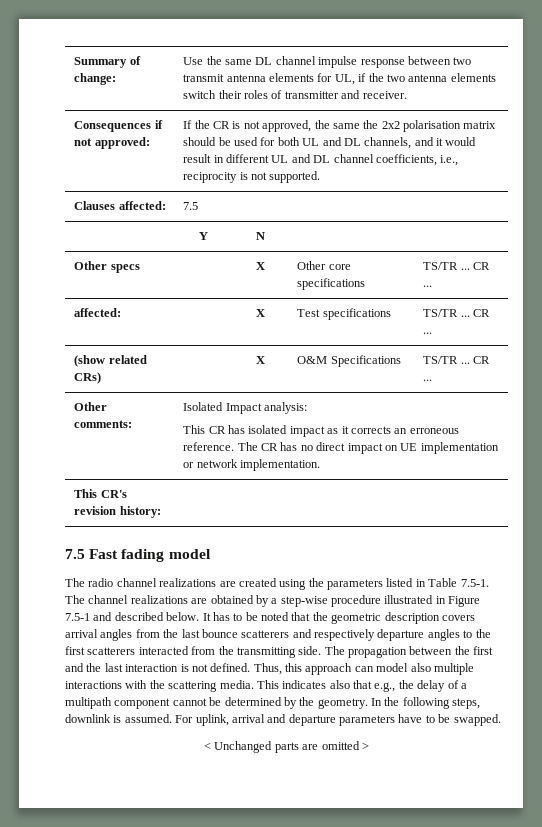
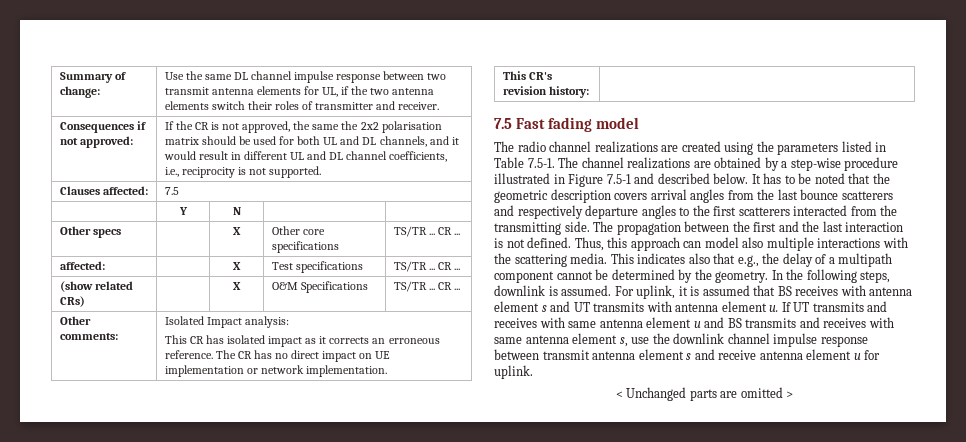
- For uplink, arrival and departure parameters have to be swapped.
+ For uplink, it is assumed that BS receives with antenna element s and UT transmits with antenna element u. If UT transmits and receives with same antenna element u and BS transmits and receives with same antenna element s, use the downlink channel impulse response between transmit antenna element s and receive antenna element u for uplink.

